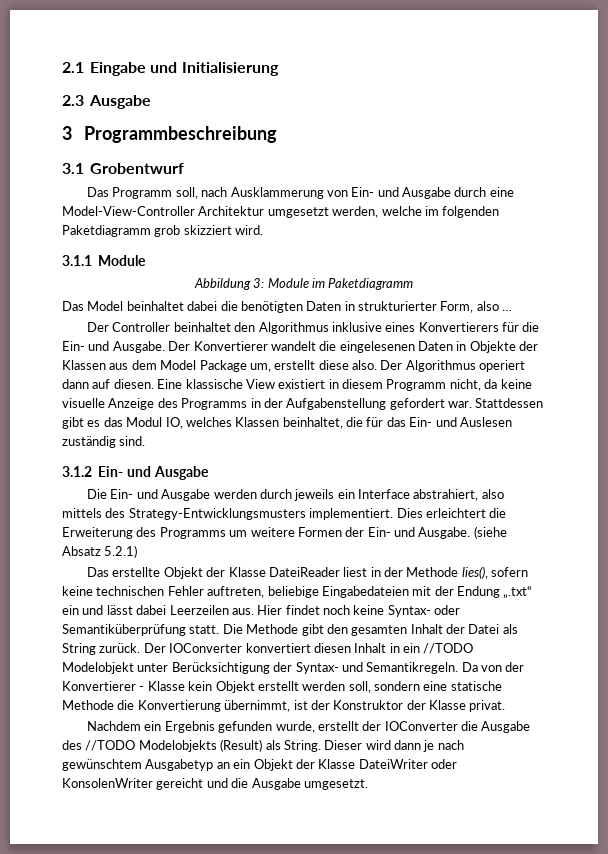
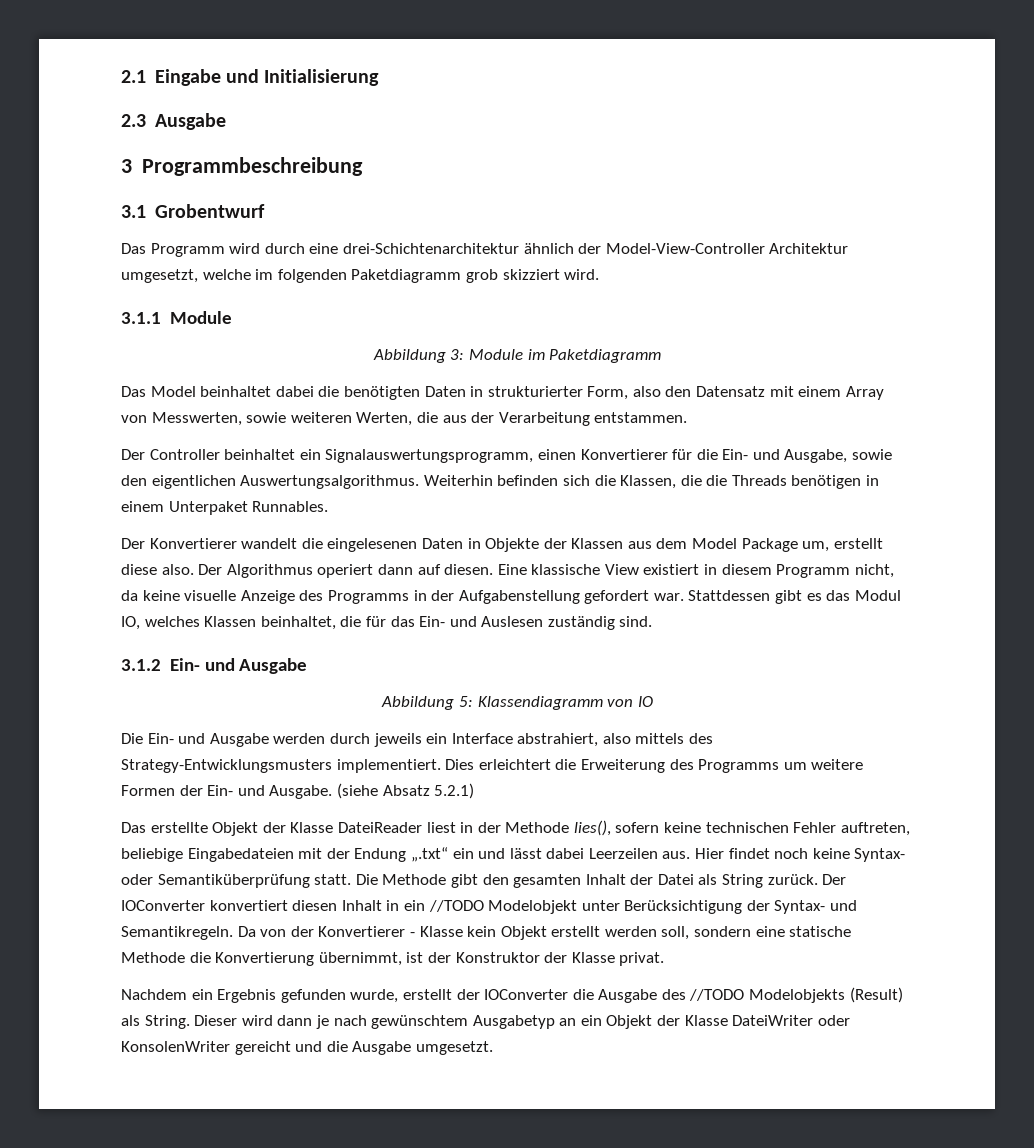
- Das Programm soll, nach Ausklammerung von Ein- und Ausgabe durch eine Model-View-Controller Architektur umgesetzt werden, welche im folgenden Paketdiagramm grob skizziert wird.
+ Das Programm wird durch eine drei-Schichtenarchitektur ähnlich der Model-View-Controller Architektur umgesetzt, welche im folgenden Paketdiagramm grob skizziert wird.
- Das Model beinhaltet dabei die benötigten Daten in strukturierter Form, also …
- Der Controller beinhaltet den Algorithmus inklusive eines Konvertierers für die Ein- und Ausgabe. Der Konvertierer wandelt die eingelesenen Daten in Objekte der Klassen aus dem Model Package um, erstellt diese also.
+ Das Model beinhaltet dabei die benötigten Daten in strukturierter Form, also den Datensatz mit einem Array von Messwerten, sowie weiteren Werten, die aus der Verarbeitung entstammen.
+ Der Controller beinhaltet ein Signalauswertungsprogramm, einen Konvertierer für die Ein- und Ausgabe, sowie den eigentlichen Auswertungsalgorithmus. Weiterhin befinden sich die Klassen, die die Threads benötigen in einem Unterpaket Runnables.
+ Der Konvertierer wandelt die eingelesenen Daten in Objekte der Klassen aus dem Model Package um, erstellt diese also.
+ Abbildung 5: Klassendiagramm von IO

